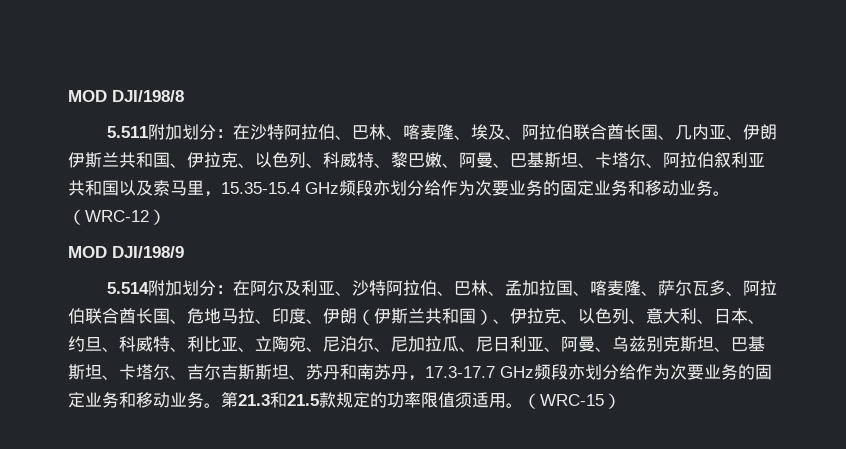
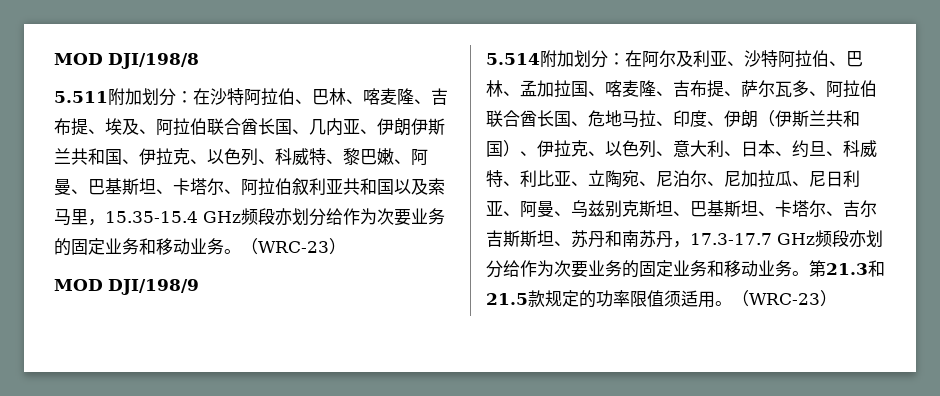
- 5.511附加划分：在沙特阿拉伯、巴林、喀麦隆、埃及、阿拉伯联合酋长国、几内亚、伊朗伊斯兰共和国、伊拉克、以色列、科威特、黎巴嫩、阿曼、巴基斯坦、卡塔尔、阿拉伯叙利亚共和国以及索马里，15.35-15.4 GHz频段亦划分给作为次要业务的固定业务和移动业务。（WRC-12）
+ 5.511附加划分：在沙特阿拉伯、巴林、喀麦隆、吉布提、埃及、阿拉伯联合酋长国、几内亚、伊朗伊斯兰共和国、伊拉克、以色列、科威特、黎巴嫩、阿曼、巴基斯坦、卡塔尔、阿拉伯叙利亚共和国以及索马里，15.35-15.4 GHz频段亦划分给作为次要业务的固定业务和移动业务。（WRC-23）
- 在阿尔及利亚、沙特阿拉伯、巴林、孟加拉国、喀麦隆、萨尔瓦多、阿拉伯联合酋长国、危地马拉、印度、伊朗（伊斯兰共和国）、伊拉克、以色列、意大利、日本、约旦、科威特、利比亚、立陶宛、尼泊尔、尼加拉瓜、尼日利亚、阿曼、乌兹别克斯坦、巴基斯坦、卡塔尔、吉尔吉斯斯坦、苏丹和南苏丹，17.3-17.7 GHz频段亦划分给作为次要业务的固定业务和移动业务。
+ 在阿尔及利亚、沙特阿拉伯、巴林、孟加拉国、喀麦隆、吉布提、萨尔瓦多、阿拉伯联合酋长国、危地马拉、印度、伊朗（伊斯兰共和国）、伊拉克、以色列、意大利、日本、约旦、科威特、利比亚、立陶宛、尼泊尔、尼加拉瓜、尼日利亚、阿曼、乌兹别克斯坦、巴基斯坦、卡塔尔、吉尔吉斯斯坦、苏丹和南苏丹，17.3-17.7 GHz频段亦划分给作为次要业务的固定业务和移动业务。
- 第21.3和21.5款规定的功率限值须适用。（WRC-15）
+ 第21.3和21.5款规定的功率限值须适用。（WRC-23）

